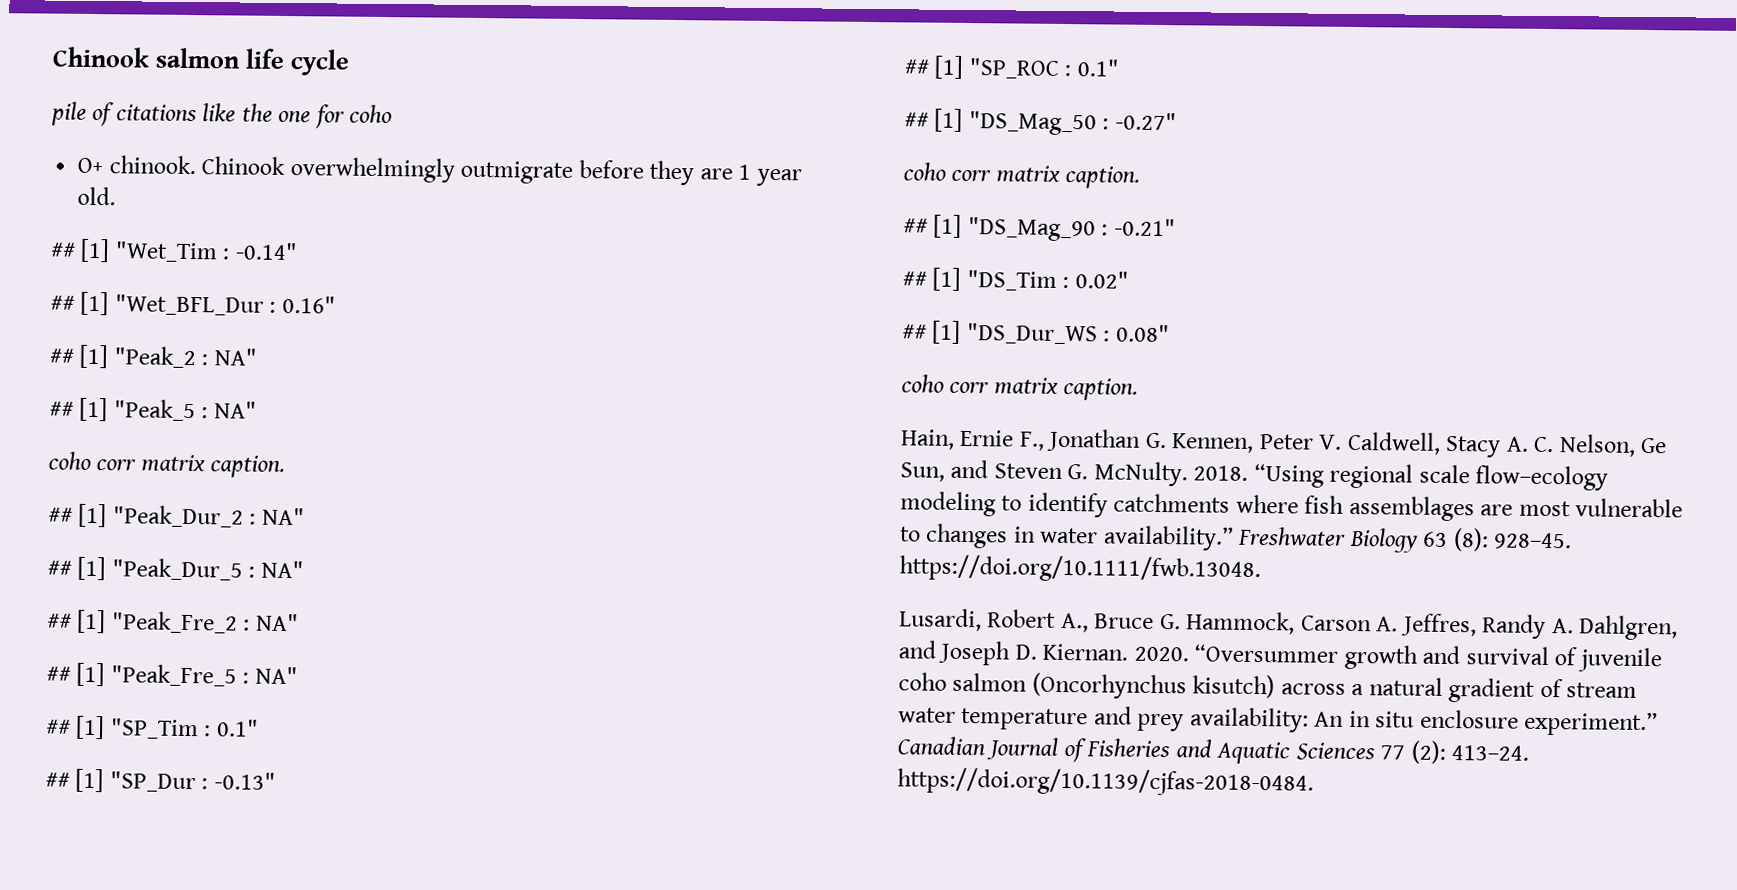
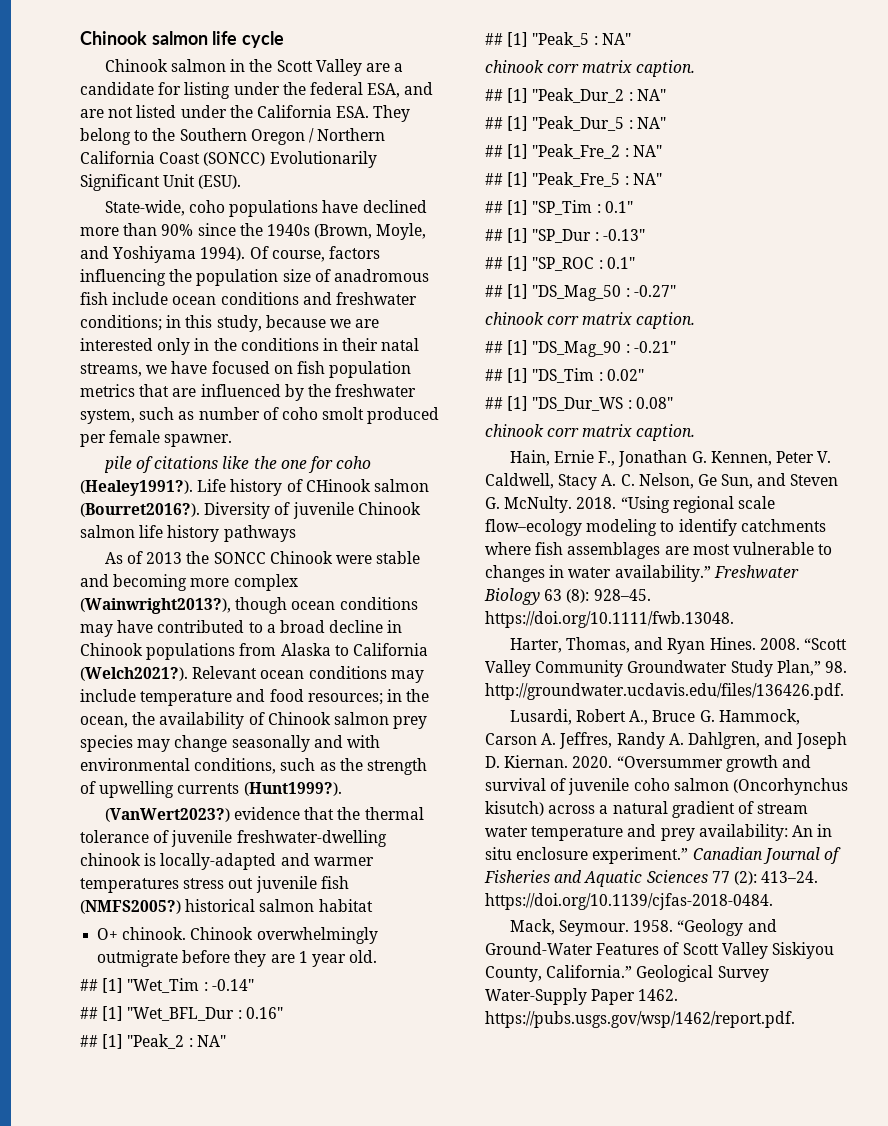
+ Chinook salmon in the Scott Valley are a candidate for listing under the federal ESA, and are not listed under the California ESA. They belong to the Southern Oregon / Northern California Coast (SONCC) Evolutionarily Significant Unit (ESU).
+ State-wide, coho populations have declined more than 90% since the 1940s (Brown, Moyle, and Yoshiyama 1994). Of course, factors influencing the population size of anadromous fish include ocean conditions and freshwater conditions; in this study, because we are interested only in the conditions in their natal streams, we have focused on fish population metrics that are influenced by the freshwater system, such as number of coho smolt produced per female spawner.
- pile of citations like the one for coho
+ pile of citations like the one for coho (Healey1991?). Life history of CHinook salmon (Bourret2016?). Diversity of juvenile Chinook salmon life history pathways
+ As of 2013 the SONCC Chinook were stable and becoming more complex (Wainwright2013?), though ocean conditions may have contributed to a broad decline in Chinook populations from Alaska to California (Welch2021?). Relevant ocean conditions may include temperature and food resources; in the ocean, the availability of Chinook salmon prey species may change seasonally and with environmental conditions, such as the strength of upwelling currents (Hunt1999?).
+ (VanWert2023?) evidence that the thermal tolerance of juvenile freshwater-dwelling chinook is locally-adapted and warmer temperatures stress out juvenile fish (NMFS2005?) historical salmon habitat
  ## [1] "Peak_5 : NA"
- coho corr matrix caption.
+ chinook corr matrix caption.
  ## [1] "DS_Mag_50 : -0.27"
- coho corr matrix caption.
+ chinook corr matrix caption.
  ## [1] "DS_Dur_WS : 0.08"
- coho corr matrix caption.
+ chinook corr matrix caption.
+ Harter, Thomas, and Ryan Hines. 2008. “Scott Valley Community Groundwater Study Plan,” 98. http://groundwater.ucdavis.edu/files/136426.pdf.
+ Mack, Seymour. 1958. “Geology and Ground-Water Features of Scott Valley Siskiyou County, California.” Geological Survey Water-Supply Paper 1462. https://pubs.usgs.gov/wsp/1462/report.pdf.

